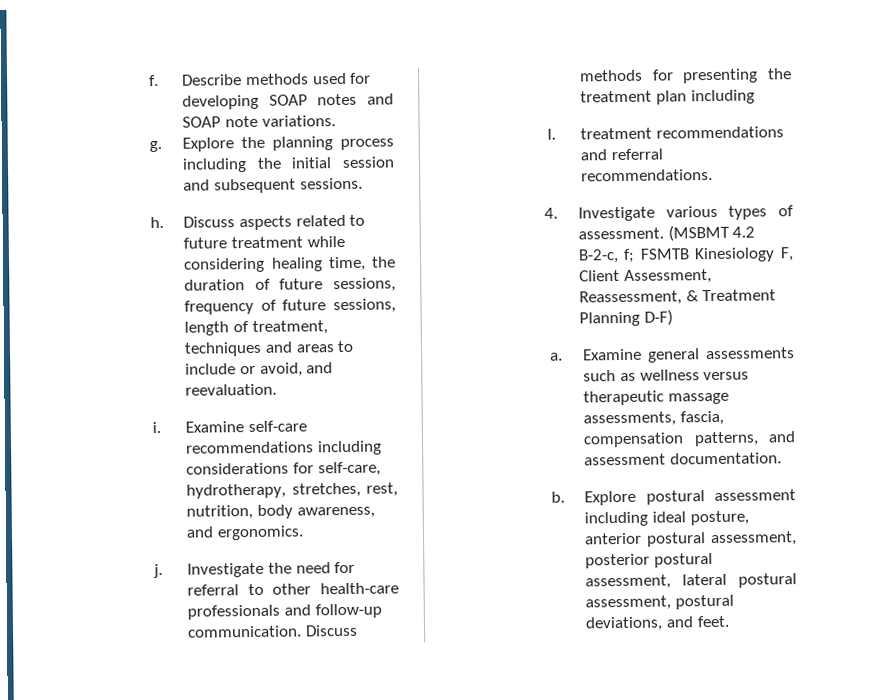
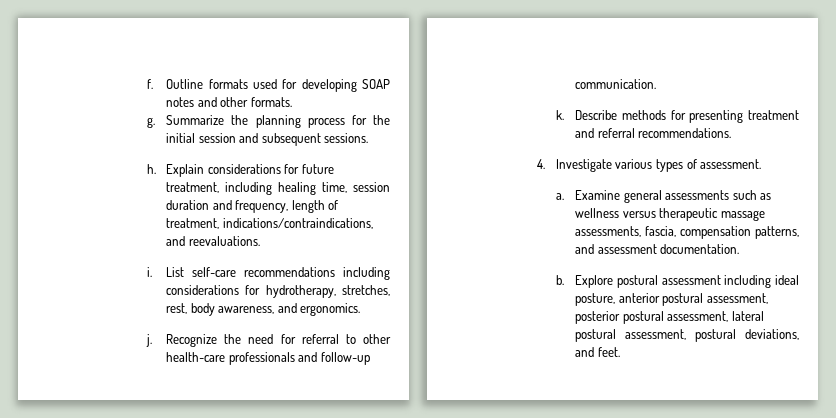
- Describe methods used for developing SOAP notes and SOAP note variations.
+ Outline formats used for developing SOAP notes and other formats.
- Explore the planning process including the initial session and subsequent sessions.
+ Summarize the planning process for the initial session and subsequent sessions.
- Discuss aspects related to future treatment while considering healing time, the duration of future sessions, frequency of future sessions, length of treatment, techniques and areas to include or avoid, and reevaluation.
+ Explain considerations for future treatment, including healing time, session duration and frequency, length of treatment, indications/contraindications, and reevaluations.
- Examine self-care recommendations including considerations for self-care, hydrotherapy, stretches, rest, nutrition, body awareness, and ergonomics.
+ List self-care recommendations including considerations for hydrotherapy, stretches, rest, body awareness, and ergonomics.
- Investigate the need for referral to other health-care professionals and follow-up communication. Discuss methods for presenting the treatment plan including
- l. treatment recommendations and referral recommendations.
+ Recognize the need for referral to other health-care professionals and follow-up communication.
+ k. Describe methods for presenting treatment and referral recommendations.
- (MSBMT 4.2 B-2-c, f; FSMTB Kinesiology F, Client Assessment, Reassessment, & Treatment Planning D-F)

